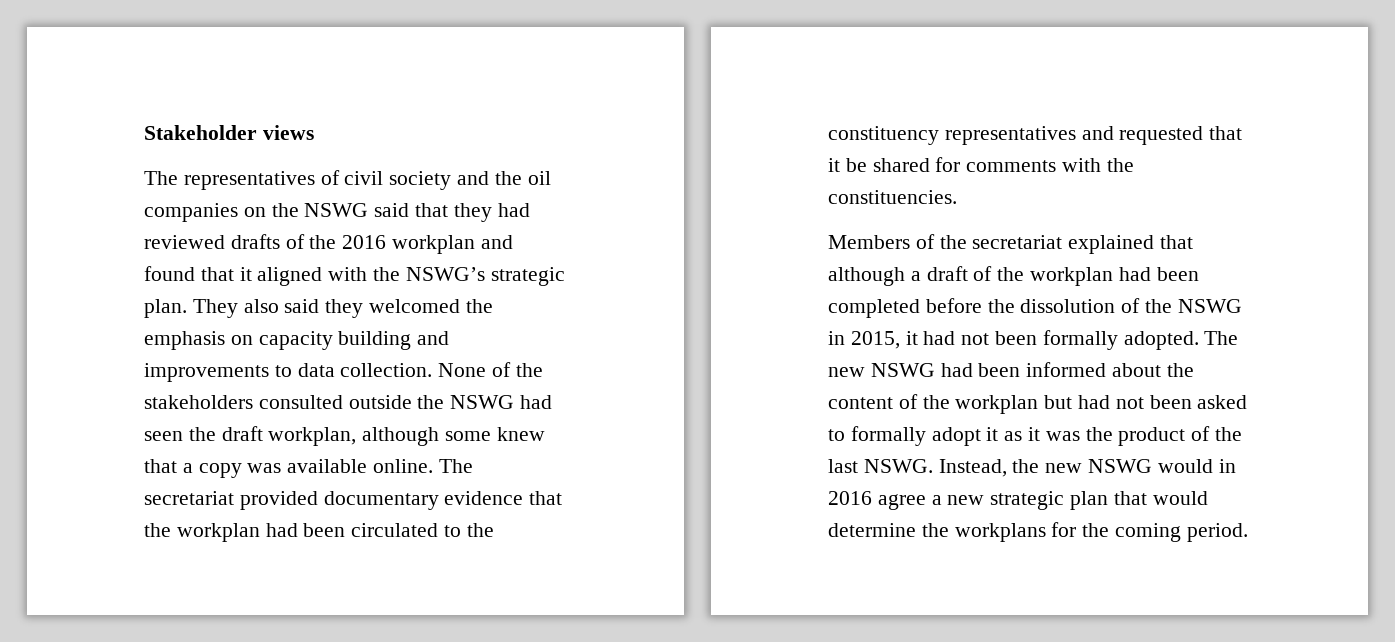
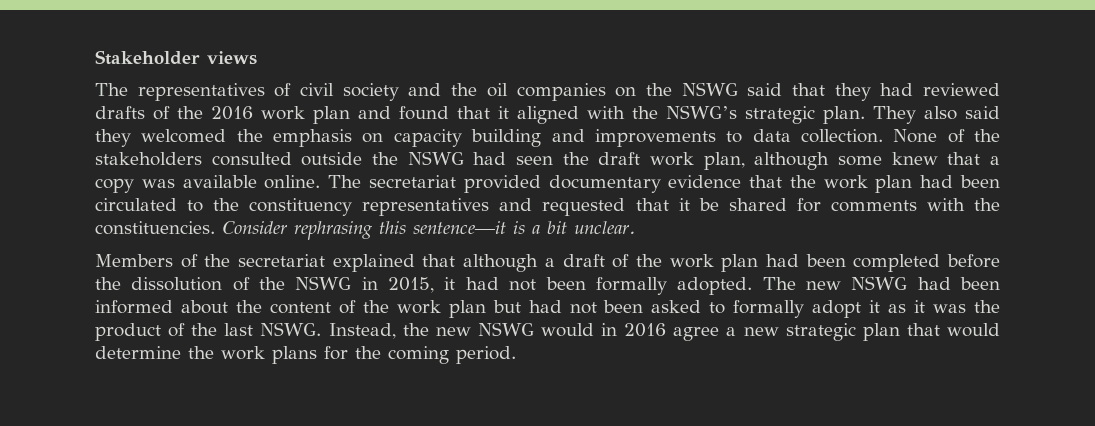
- The representatives of civil society and the oil companies on the NSWG said that they had reviewed drafts of the 2016 workplan and found that it aligned with the NSWG’s strategic plan.
+ The representatives of civil society and the oil companies on the NSWG said that they had reviewed drafts of the 2016 work plan and found that it aligned with the NSWG’s strategic plan.
- None of the stakeholders consulted outside the NSWG had seen the draft workplan, although some knew that a copy was available online.
+ None of the stakeholders consulted outside the NSWG had seen the draft work plan, although some knew that a copy was available online.
- The secretariat provided documentary evidence that the workplan had been circulated to the constituency representatives and requested that it be shared for comments with the constituencies.
+ The secretariat provided documentary evidence that the work plan had been circulated to the constituency representatives and requested that it be shared for comments with the constituencies. Consider rephrasing this sentence—it is a bit unclear.
- Members of the secretariat explained that although a draft of the workplan had been completed before the dissolution of the NSWG in 2015, it had not been formally adopted.
+ Members of the secretariat explained that although a draft of the work plan had been completed before the dissolution of the NSWG in 2015, it had not been formally adopted.
- The new NSWG had been informed about the content of the workplan but had not been asked to formally adopt it as it was the product of the last NSWG.
+ The new NSWG had been informed about the content of the work plan but had not been asked to formally adopt it as it was the product of the last NSWG.
- Instead, the new NSWG would in 2016 agree a new strategic plan that would determine the workplans for the coming period.
+ Instead, the new NSWG would in 2016 agree a new strategic plan that would determine the work plans for the coming period.

